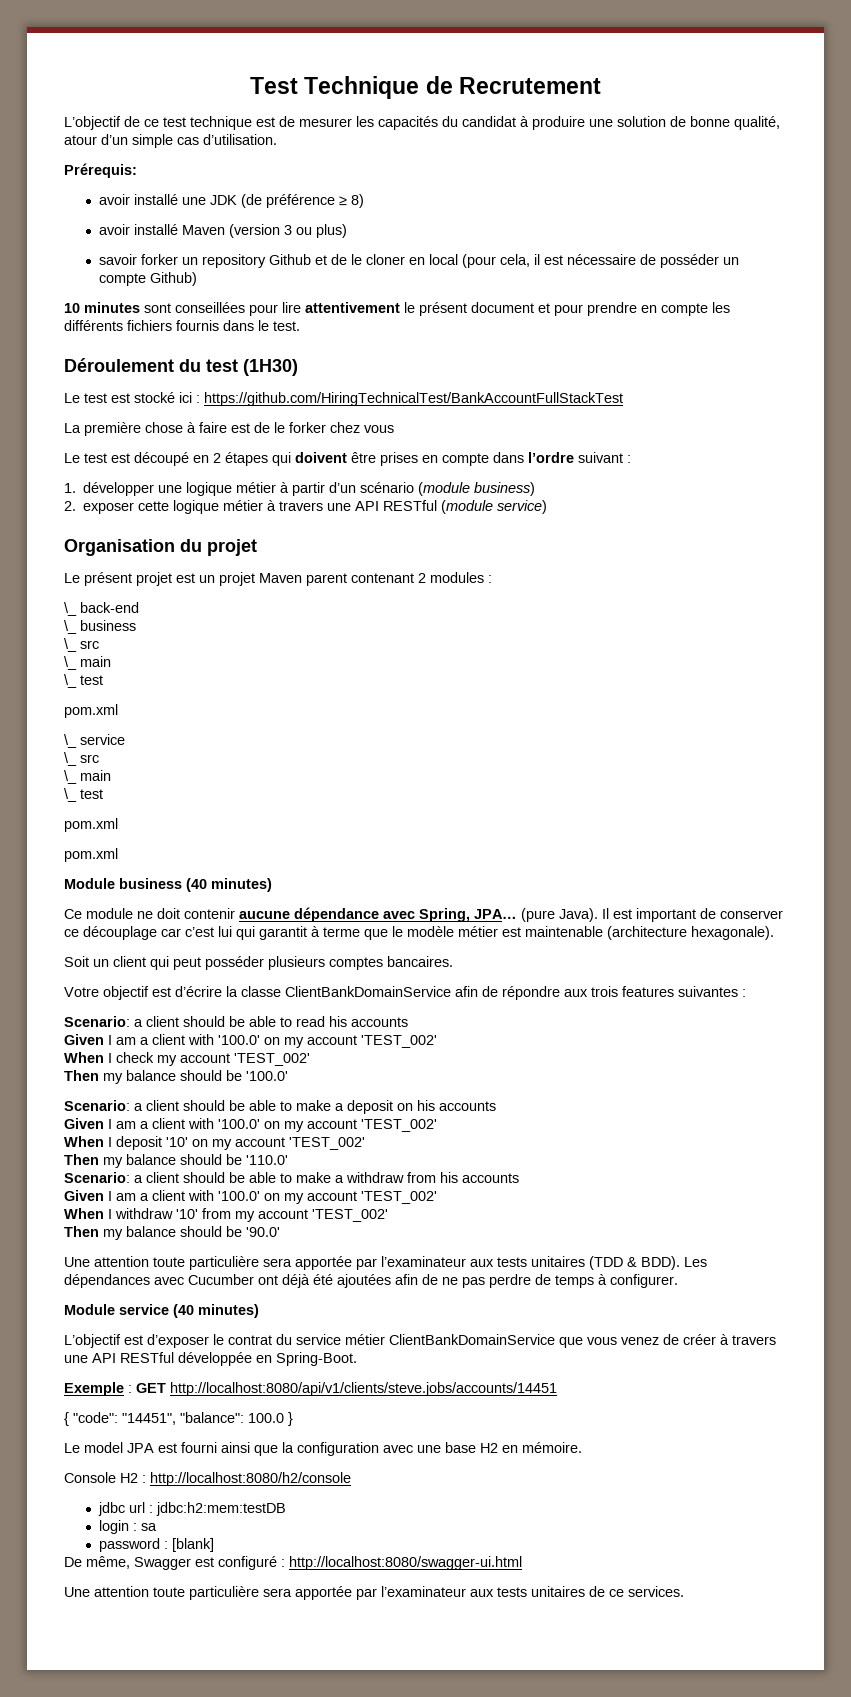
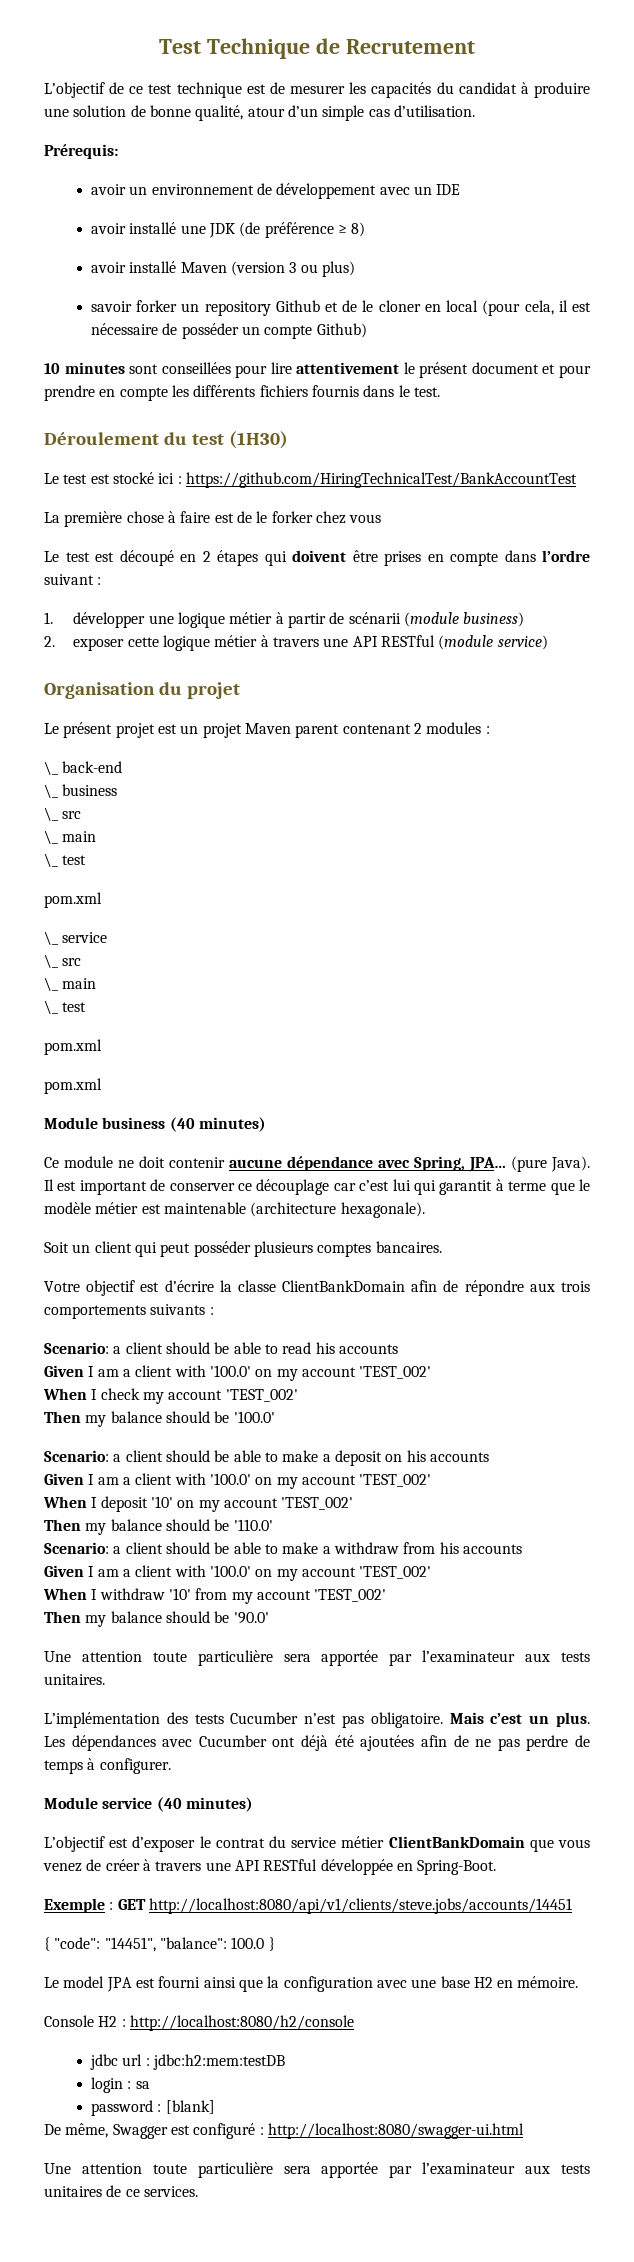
+ avoir un environnement de développement avec un IDE
- Le test est stocké ici : https://github.com/HiringTechnicalTest/BankAccountFullStackTest
+ Le test est stocké ici : https://github.com/HiringTechnicalTest/BankAccountTest
- 1. développer une logique métier à partir d’un scénario (module business)
+ 1. développer une logique métier à partir de scénarii (module business)
- Votre objectif est d’écrire la classe ClientBankDomainService afin de répondre aux trois features suivantes :
+ Votre objectif est d’écrire la classe ClientBankDomain afin de répondre aux trois comportements suivants :
- Une attention toute particulière sera apportée par l’examinateur aux tests unitaires (TDD & BDD).
+ Une attention toute particulière sera apportée par l’examinateur aux tests unitaires.
+ L’implémentation des tests Cucumber n’est pas obligatoire. Mais c’est un plus.
- L’objectif est d’exposer le contrat du service métier ClientBankDomainService que vous venez de créer à travers une API RESTful développée en Spring-Boot.
+ L’objectif est d’exposer le contrat du service métier ClientBankDomain que vous venez de créer à travers une API RESTful développée en Spring-Boot.

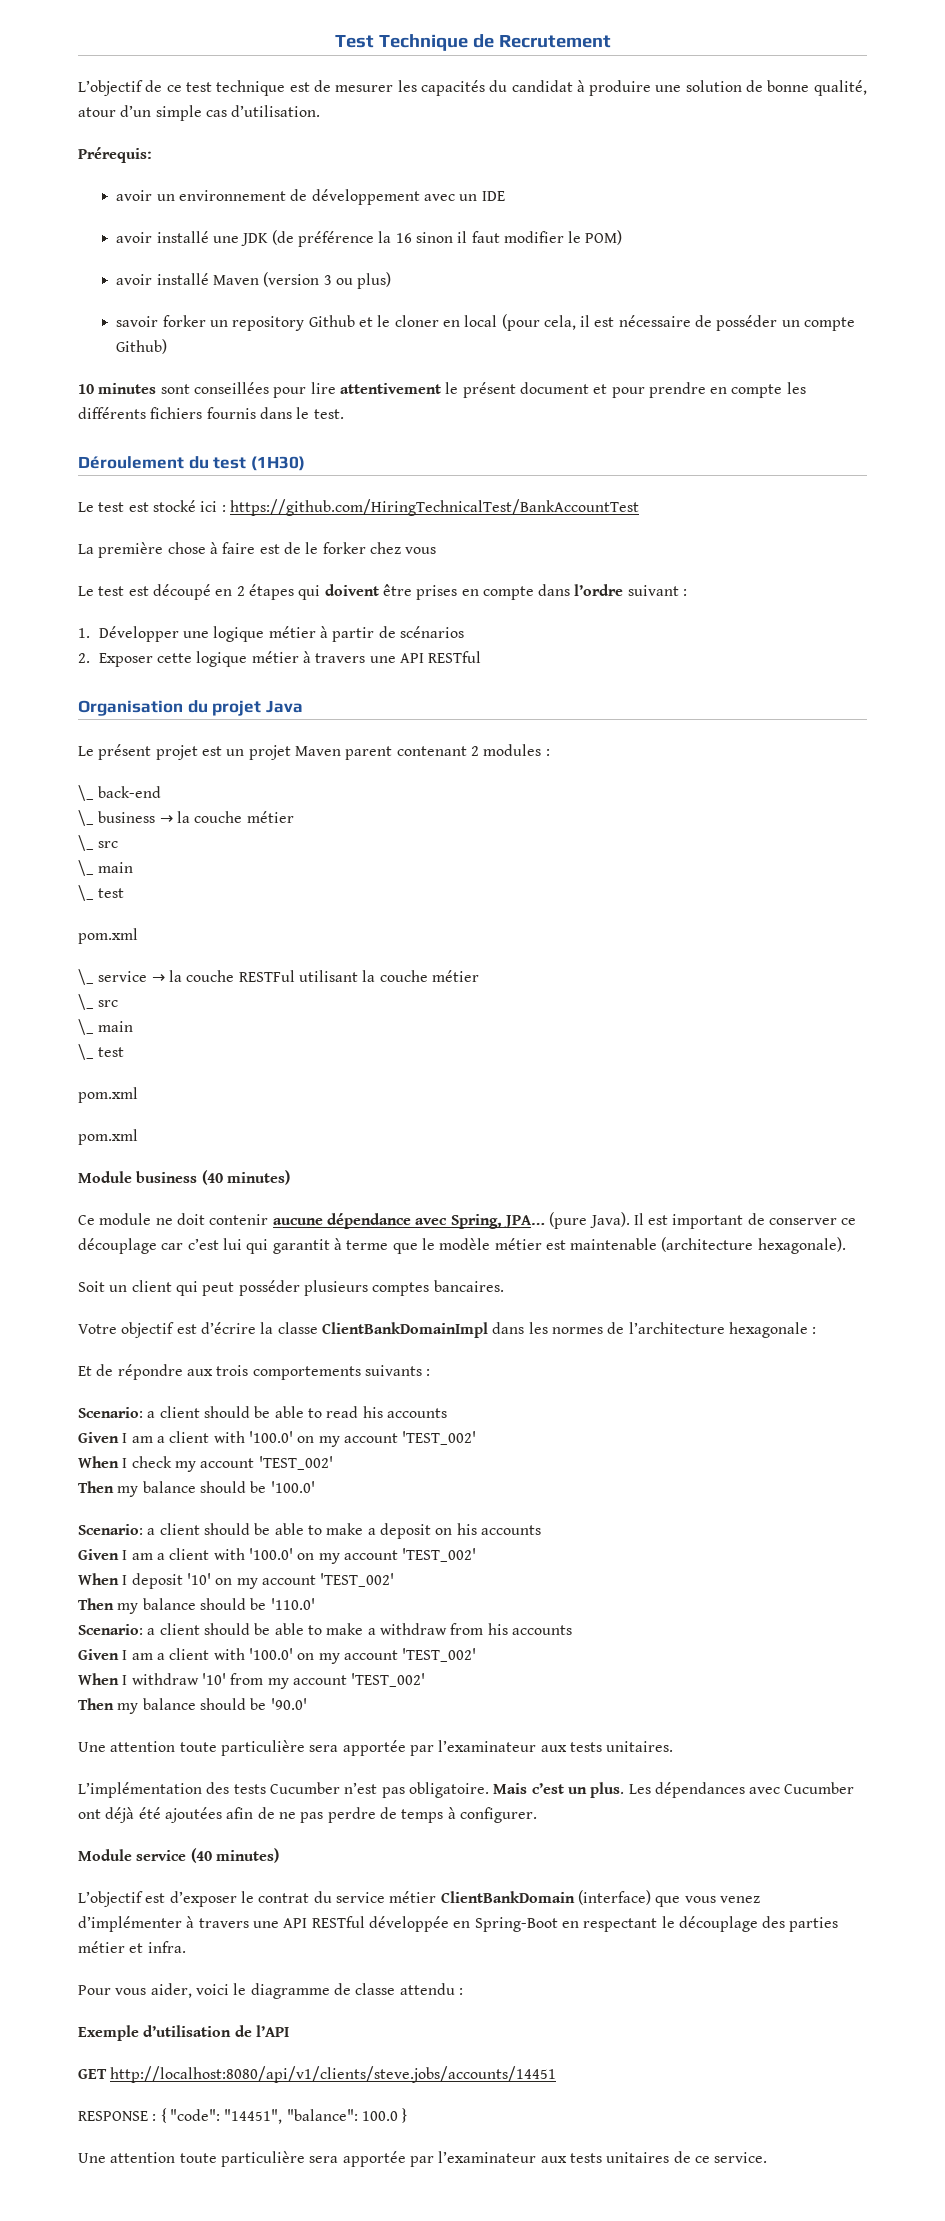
- avoir installé une JDK (de préférence ≥ 8)
+ avoir installé une JDK (de préférence la 16 sinon il faut modifier le POM)
- savoir forker un repository Github et de le cloner en local (pour cela, il est nécessaire de posséder un compte Github)
+ savoir forker un repository Github et le cloner en local (pour cela, il est nécessaire de posséder un compte Github)
- 1. développer une logique métier à partir de scénarii (module business)
+ 1. Développer une logique métier à partir de scénarios
- 2. exposer cette logique métier à travers une API RESTful (module service)
+ 2. Exposer cette logique métier à travers une API RESTful
- Organisation du projet
+ Organisation du projet Java
- \_ business
+ \_ business → la couche métier
- \_ service
+ \_ service → la couche RESTFul utilisant la couche métier
- Votre objectif est d’écrire la classe ClientBankDomain afin de répondre aux trois comportements suivants :
+ Votre objectif est d’écrire la classe ClientBankDomainImpl dans les normes de l’architecture hexagonale :
+ Et de répondre aux trois comportements suivants :
- L’objectif est d’exposer le contrat du service métier ClientBankDomain que vous venez de créer à travers une API RESTful développée en Spring-Boot.
- Exemple : GET http://localhost:8080/api/v1/clients/steve.jobs/accounts/14451
+ L’objectif est d’exposer le contrat du service métier ClientBankDomain (interface) que vous venez d’implémenter à travers une API RESTful développée en Spring-Boot en respectant le découplage des parties métier et infra.
+ Pour vous aider, voici le diagramme de classe attendu :
+ Exemple d’utilisation de l’API
+ GET http://localhost:8080/api/v1/clients/steve.jobs/accounts/14451
- { "code": "14451", "balance": 100.0 }
+ RESPONSE : { "code": "14451", "balance": 100.0 }
- Le model JPA est fourni ainsi que la configuration avec une base H2 en mémoire.
- Console H2 : http://localhost:8080/h2/console
- jdbc url : jdbc:h2:mem:testDB
- login : sa
- password : [blank]
- De même, Swagger est configuré : http://localhost:8080/swagger-ui.html
- Une attention toute particulière sera apportée par l’examinateur aux tests unitaires de ce services.
+ Une attention toute particulière sera apportée par l’examinateur aux tests unitaires de ce service.

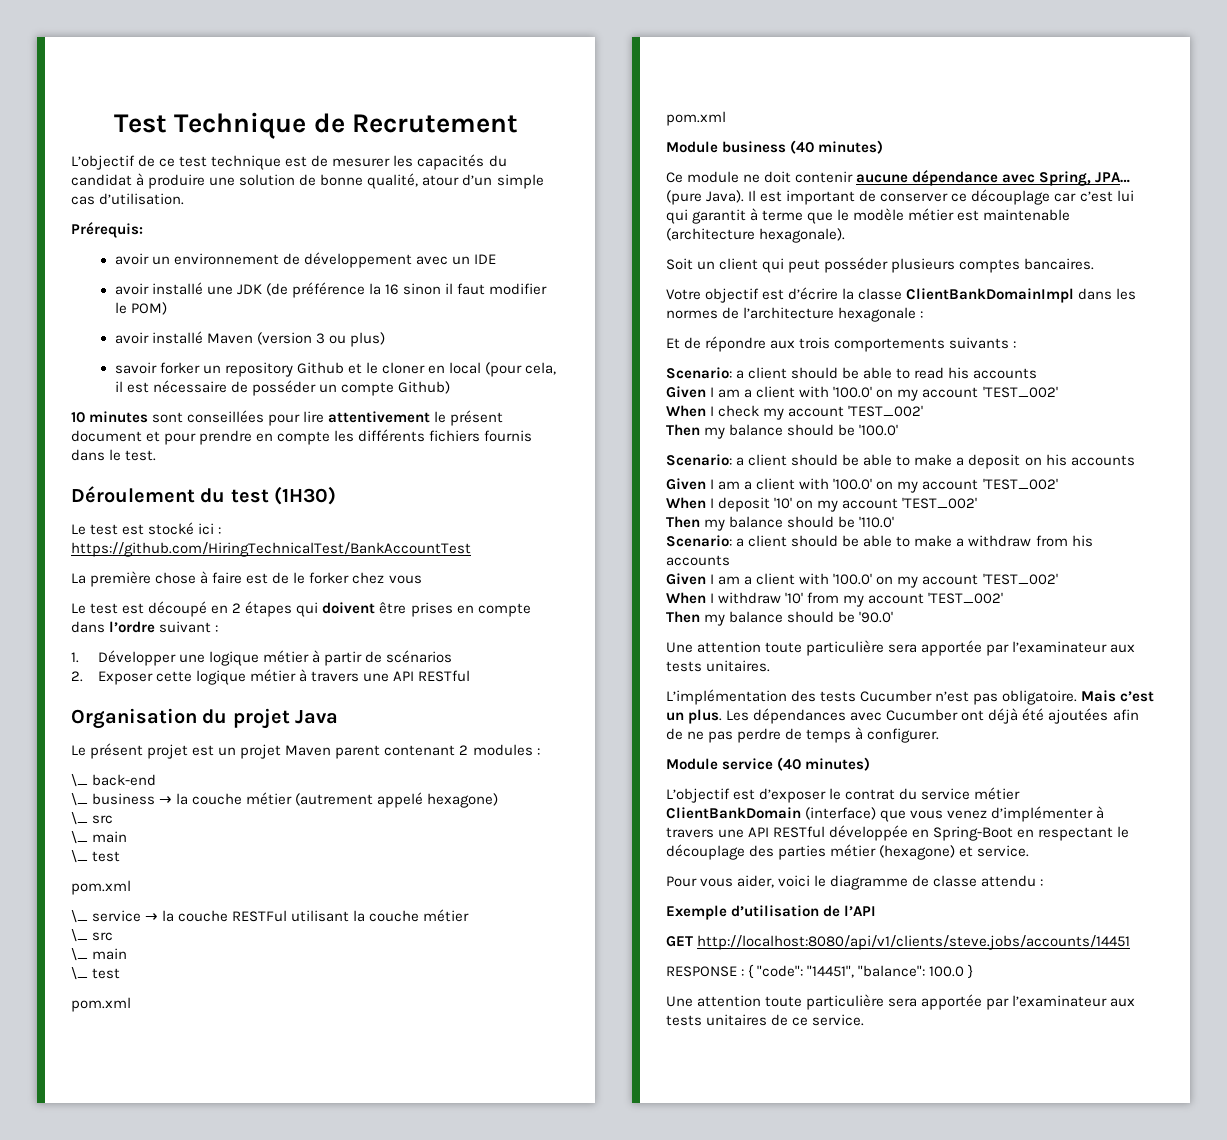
- \_ business → la couche métier
+ \_ business → la couche métier (autrement appelé hexagone)
- L’objectif est d’exposer le contrat du service métier ClientBankDomain (interface) que vous venez d’implémenter à travers une API RESTful développée en Spring-Boot en respectant le découplage des parties métier et infra.
+ L’objectif est d’exposer le contrat du service métier ClientBankDomain (interface) que vous venez d’implémenter à travers une API RESTful développée en Spring-Boot en respectant le découplage des parties métier (hexagone) et service.

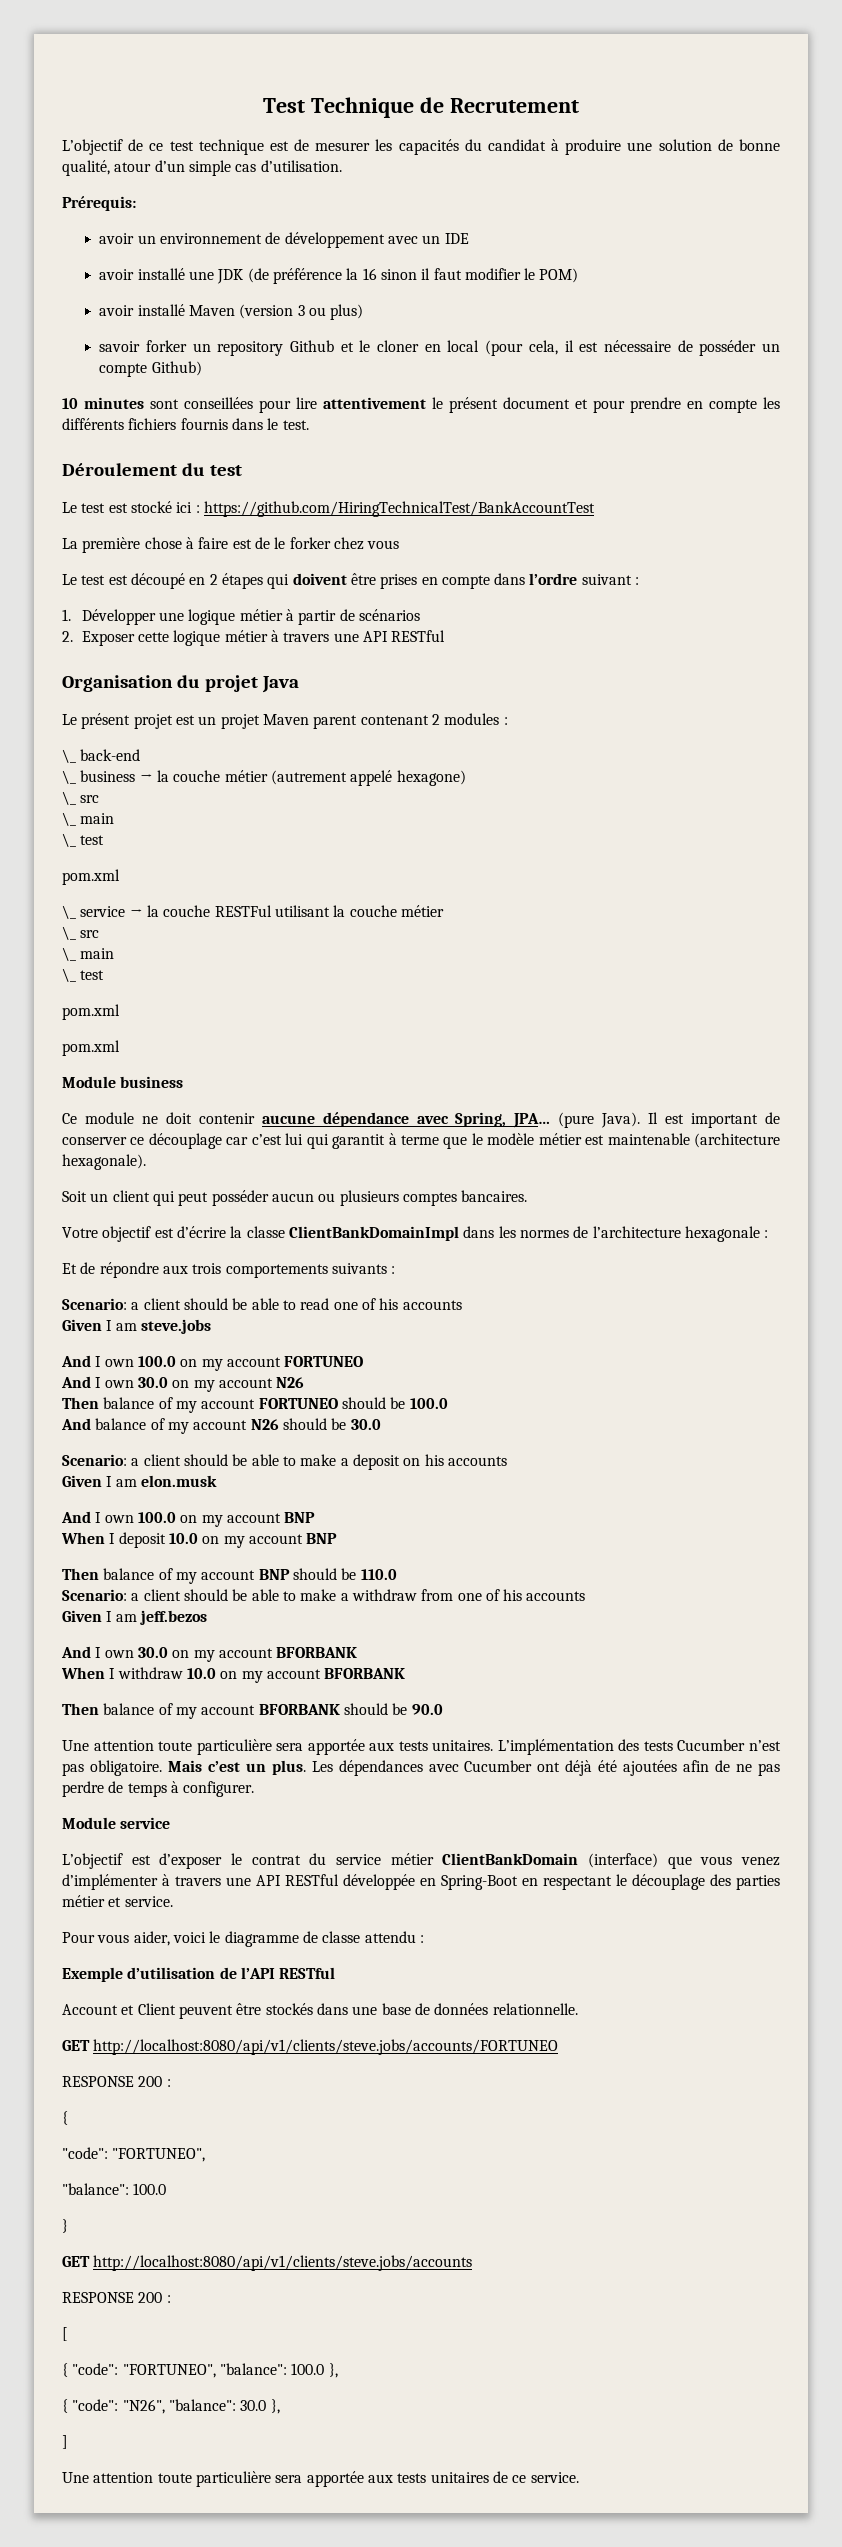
- Déroulement du test (1H30)
+ Déroulement du test
- Module business (40 minutes)
+ Module business
- Soit un client qui peut posséder plusieurs comptes bancaires.
+ Soit un client qui peut posséder aucun ou plusieurs comptes bancaires.
- Scenario: a client should be able to read his accounts
- Given I am a client with '100.0' on my account 'TEST_002'
- When I check my account 'TEST_002'
- Then my balance should be '100.0'
+ Scenario: a client should be able to read one of his accounts
+ Given I am steve.jobs
+ And I own 100.0 on my account FORTUNEO
+ And I own 30.0 on my account N26
+ Then balance of my account FORTUNEO should be 100.0
+ And balance of my account N26 should be 30.0
  Scenario: a client should be able to make a deposit on his accounts
- Given I am a client with '100.0' on my account 'TEST_002'
+ Given I am elon.musk
+ And I own 100.0 on my account BNP
- When I deposit '10' on my account 'TEST_002'
- Then my balance should be '110.0'
+ When I deposit 10.0 on my account BNP
+ Then balance of my account BNP should be 110.0
- Scenario: a client should be able to make a withdraw from his accounts
- Given I am a client with '100.0' on my account 'TEST_002'
+ Scenario: a client should be able to make a withdraw from one of his accounts
+ Given I am jeff.bezos
+ And I own 30.0 on my account BFORBANK
- When I withdraw '10' from my account 'TEST_002'
- Then my balance should be '90.0'
- Une attention toute particulière sera apportée par l’examinateur aux tests unitaires.
- L’implémentation des tests Cucumber n’est pas obligatoire.
+ When I withdraw 10.0 on my account BFORBANK
+ Then balance of my account BFORBANK should be 90.0
+ Une attention toute particulière sera apportée aux tests unitaires. L’implémentation des tests Cucumber n’est pas obligatoire.
- Module service (40 minutes)
+ Module service
- L’objectif est d’exposer le contrat du service métier ClientBankDomain (interface) que vous venez d’implémenter à travers une API RESTful développée en Spring-Boot en respectant le découplage des parties métier (hexagone) et service.
+ L’objectif est d’exposer le contrat du service métier ClientBankDomain (interface) que vous venez d’implémenter à travers une API RESTful développée en Spring-Boot en respectant le découplage des parties métier et service.
- Exemple d’utilisation de l’API
- GET http://localhost:8080/api/v1/clients/steve.jobs/accounts/14451
- RESPONSE : { "code": "14451", "balance": 100.0 }
- Une attention toute particulière sera apportée par l’examinateur aux tests unitaires de ce service.
+ Exemple d’utilisation de l’API RESTful
+ Account et Client peuvent être stockés dans une base de données relationnelle.
+ GET http://localhost:8080/api/v1/clients/steve.jobs/accounts/FORTUNEO
+ RESPONSE 200 :
+ {
+ "code": "FORTUNEO",
+ "balance": 100.0
+ }
+ GET http://localhost:8080/api/v1/clients/steve.jobs/accounts
+ RESPONSE 200 :
+ [
+ { "code": "FORTUNEO", "balance": 100.0 },
+ { "code": "N26", "balance": 30.0 },
+ ]
+ Une attention toute particulière sera apportée aux tests unitaires de ce service.

